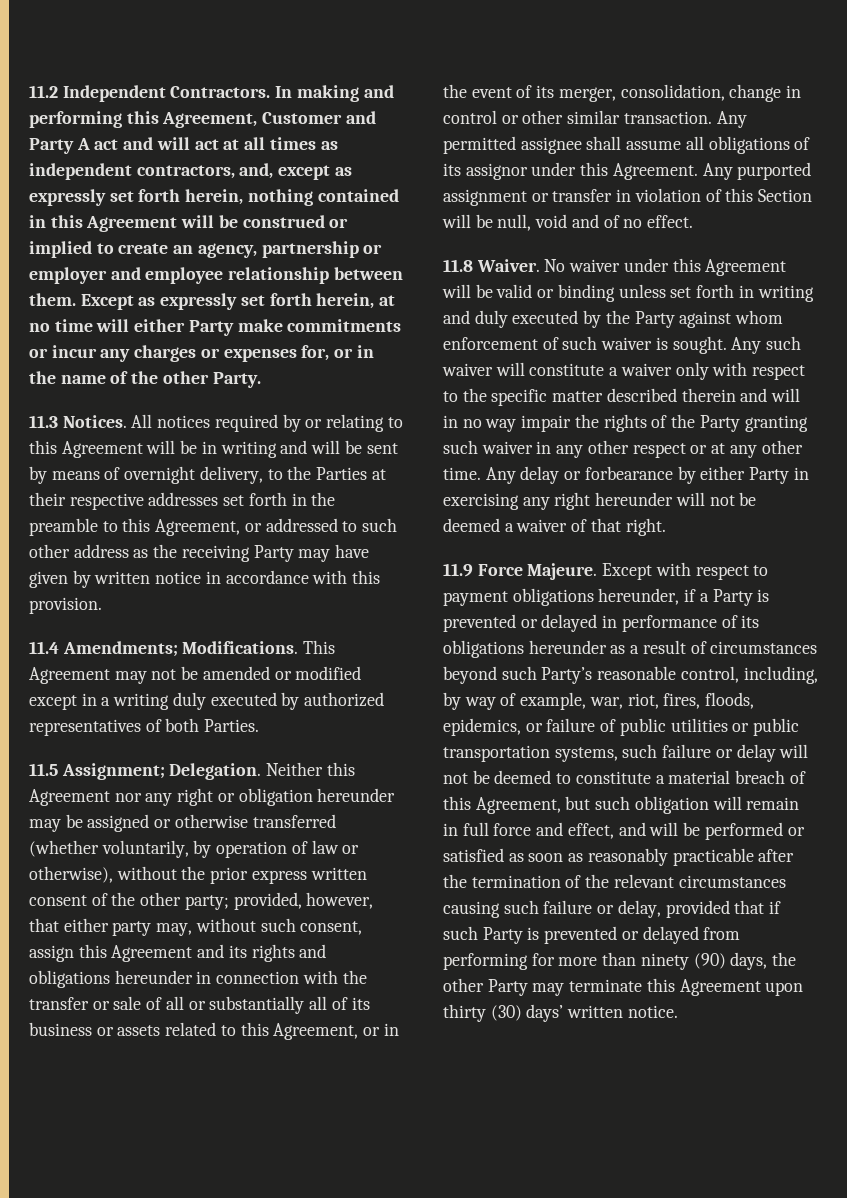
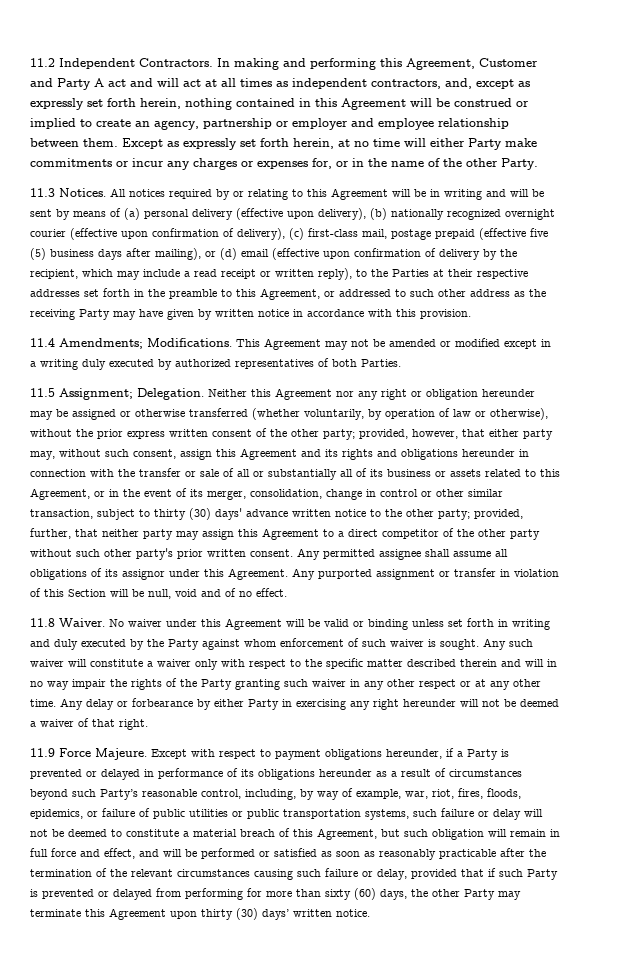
- All notices required by or relating to this Agreement will be in writing and will be sent by means of overnight delivery, to the Parties at their respective addresses set forth in the preamble to this Agreement, or addressed to such other address as the receiving Party may have given by written notice in accordance with this provision.
+ All notices required by or relating to this Agreement will be in writing and will be sent by means of (a) personal delivery (effective upon delivery), (b) nationally recognized overnight courier (effective upon confirmation of delivery), (c) first-class mail, postage prepaid (effective five (5) business days after mailing), or (d) email (effective upon confirmation of delivery by the recipient, which may include a read receipt or written reply), to the Parties at their respective addresses set forth in the preamble to this Agreement, or addressed to such other address as the receiving Party may have given by written notice in accordance with this provision.
- provided, however, that either party may, without such consent, assign this Agreement and its rights and obligations hereunder in connection with the transfer or sale of all or substantially all of its business or assets related to this Agreement, or in the event of its merger, consolidation, change in control or other similar transaction.
+ provided, however, that either party may, without such consent, assign this Agreement and its rights and obligations hereunder in connection with the transfer or sale of all or substantially all of its business or assets related to this Agreement, or in the event of its merger, consolidation, change in control or other similar transaction, subject to thirty (30) days' advance written notice to the other party; provided, further, that neither party may assign this Agreement to a direct competitor of the other party without such other party's prior written consent.
- Except with respect to payment obligations hereunder, if a Party is prevented or delayed in performance of its obligations hereunder as a result of circumstances beyond such Party’s reasonable control, including, by way of example, war, riot, fires, floods, epidemics, or failure of public utilities or public transportation systems, such failure or delay will not be deemed to constitute a material breach of this Agreement, but such obligation will remain in full force and effect, and will be performed or satisfied as soon as reasonably practicable after the termination of the relevant circumstances causing such failure or delay, provided that if such Party is prevented or delayed from performing for more than ninety (90) days, the other Party may terminate this Agreement upon thirty (30) days’ written notice.
+ Except with respect to payment obligations hereunder, if a Party is prevented or delayed in performance of its obligations hereunder as a result of circumstances beyond such Party’s reasonable control, including, by way of example, war, riot, fires, floods, epidemics, or failure of public utilities or public transportation systems, such failure or delay will not be deemed to constitute a material breach of this Agreement, but such obligation will remain in full force and effect, and will be performed or satisfied as soon as reasonably practicable after the termination of the relevant circumstances causing such failure or delay, provided that if such Party is prevented or delayed from performing for more than sixty (60) days, the other Party may terminate this Agreement upon thirty (30) days’ written notice.

